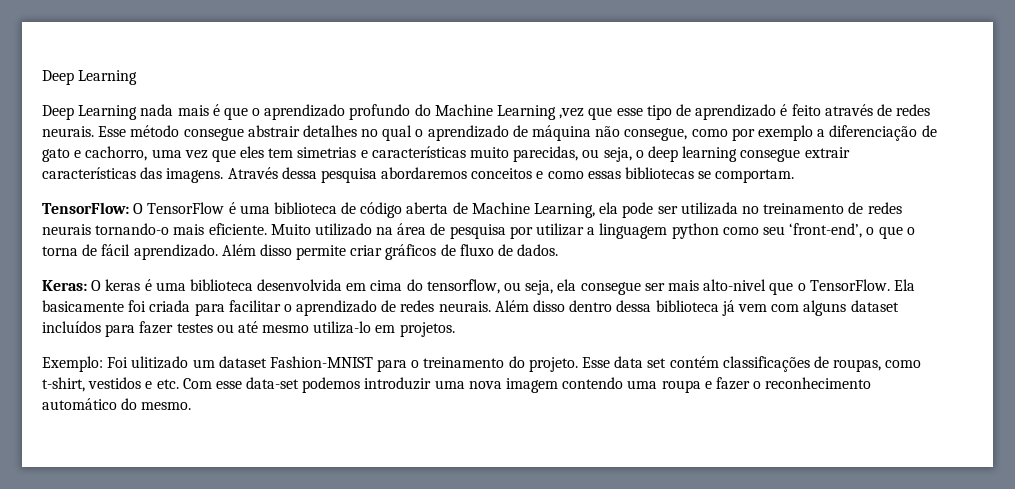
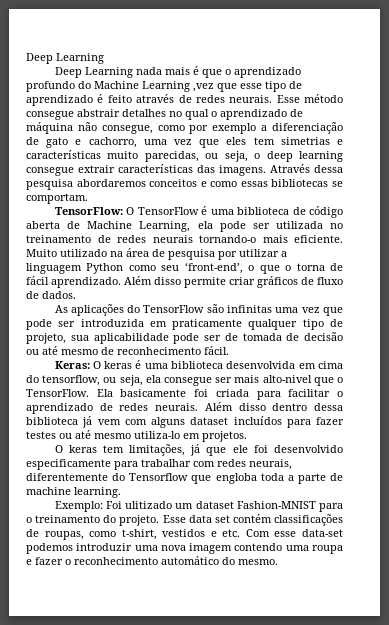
- Muito utilizado na área de pesquisa por utilizar a linguagem python como seu ‘front-end’, o que o torna de fácil aprendizado.
+ Muito utilizado na área de pesquisa por utilizar a linguagem Python como seu ‘front-end’, o que o torna de fácil aprendizado.
+ As aplicações do TensorFlow são infinitas uma vez que pode ser introduzida em praticamente qualquer tipo de projeto, sua aplicabilidade pode ser de tomada de decisão ou até mesmo de reconhecimento fácil.
+ O keras tem limitações, já que ele foi desenvolvido especificamente para trabalhar com redes neurais, diferentemente do Tensorflow que engloba toda a parte de machine learning.

